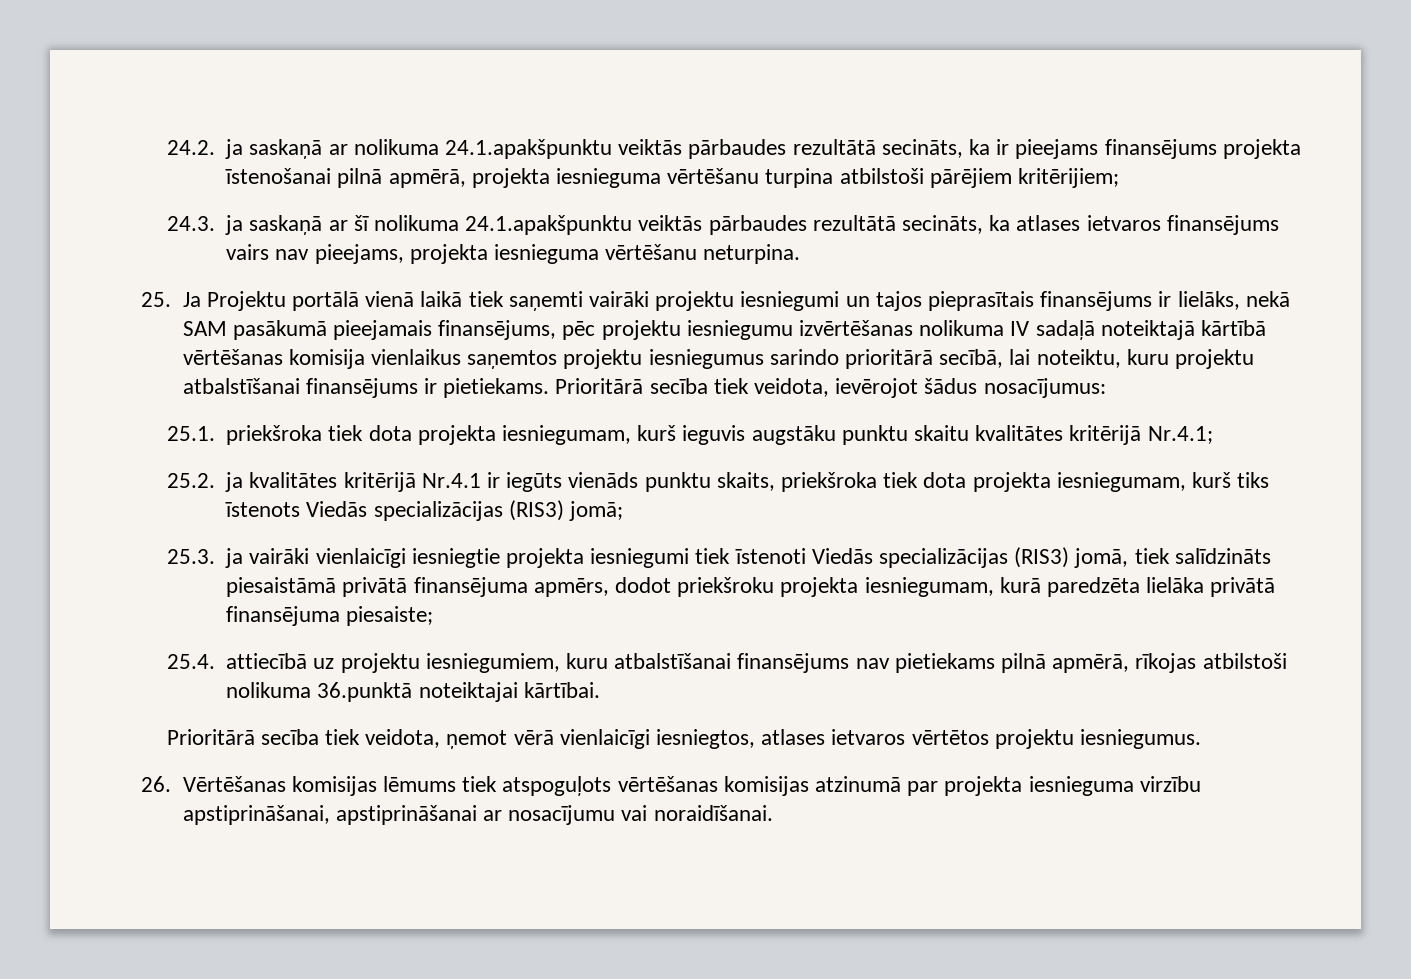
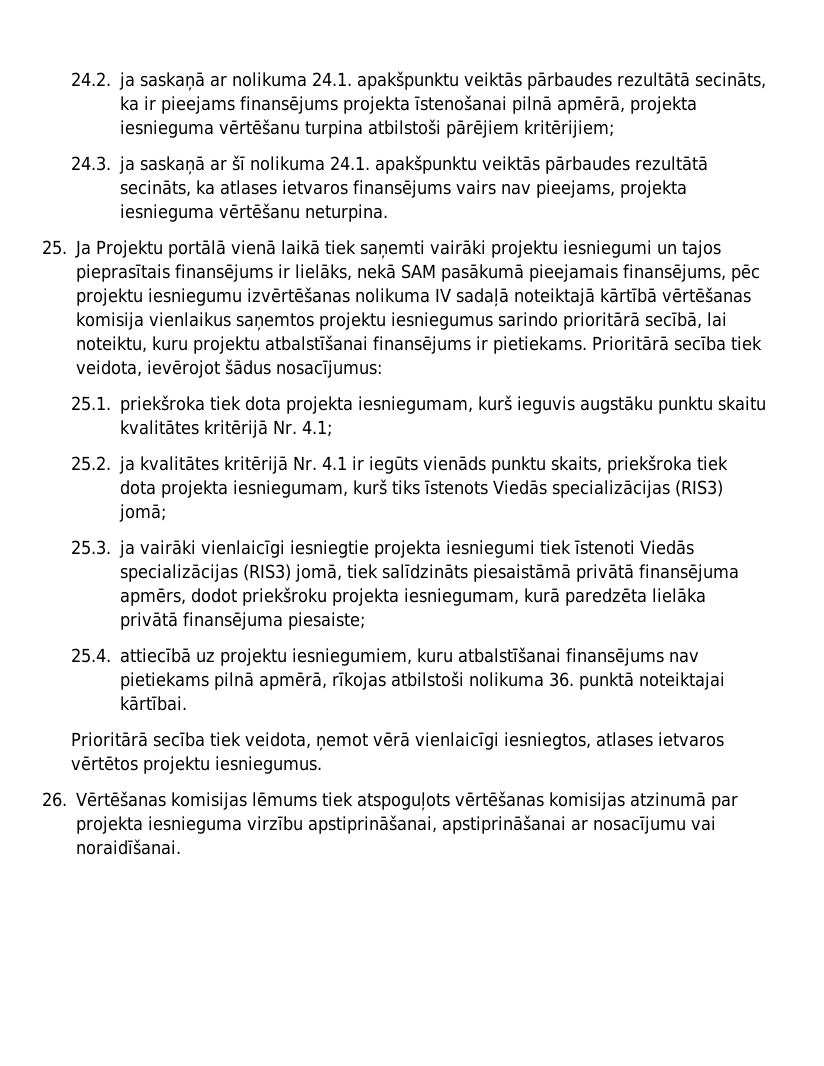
- 24.2. ja saskaņā ar nolikuma 24.1.apakšpunktu veiktās pārbaudes rezultātā secināts, ka ir pieejams finansējums projekta īstenošanai pilnā apmērā, projekta iesnieguma vērtēšanu turpina atbilstoši pārējiem kritērijiem;
+ 24.2. ja saskaņā ar nolikuma 24.1. apakšpunktu veiktās pārbaudes rezultātā secināts, ka ir pieejams finansējums projekta īstenošanai pilnā apmērā, projekta iesnieguma vērtēšanu turpina atbilstoši pārējiem kritērijiem;
- 24.3. ja saskaņā ar šī nolikuma 24.1.apakšpunktu veiktās pārbaudes rezultātā secināts, ka atlases ietvaros finansējums vairs nav pieejams, projekta iesnieguma vērtēšanu neturpina.
+ 24.3. ja saskaņā ar šī nolikuma 24.1. apakšpunktu veiktās pārbaudes rezultātā secināts, ka atlases ietvaros finansējums vairs nav pieejams, projekta iesnieguma vērtēšanu neturpina.
- 25.1. priekšroka tiek dota projekta iesniegumam, kurš ieguvis augstāku punktu skaitu kvalitātes kritērijā Nr.4.1;
+ 25.1. priekšroka tiek dota projekta iesniegumam, kurš ieguvis augstāku punktu skaitu kvalitātes kritērijā Nr. 4.1;
- 25.2. ja kvalitātes kritērijā Nr.4.1 ir iegūts vienāds punktu skaits, priekšroka tiek dota projekta iesniegumam, kurš tiks īstenots Viedās specializācijas (RIS3) jomā;
+ 25.2. ja kvalitātes kritērijā Nr. 4.1 ir iegūts vienāds punktu skaits, priekšroka tiek dota projekta iesniegumam, kurš tiks īstenots Viedās specializācijas (RIS3) jomā;
- 25.4. attiecībā uz projektu iesniegumiem, kuru atbalstīšanai finansējums nav pietiekams pilnā apmērā, rīkojas atbilstoši nolikuma 36.punktā noteiktajai kārtībai.
+ 25.4. attiecībā uz projektu iesniegumiem, kuru atbalstīšanai finansējums nav pietiekams pilnā apmērā, rīkojas atbilstoši nolikuma 36. punktā noteiktajai kārtībai.

